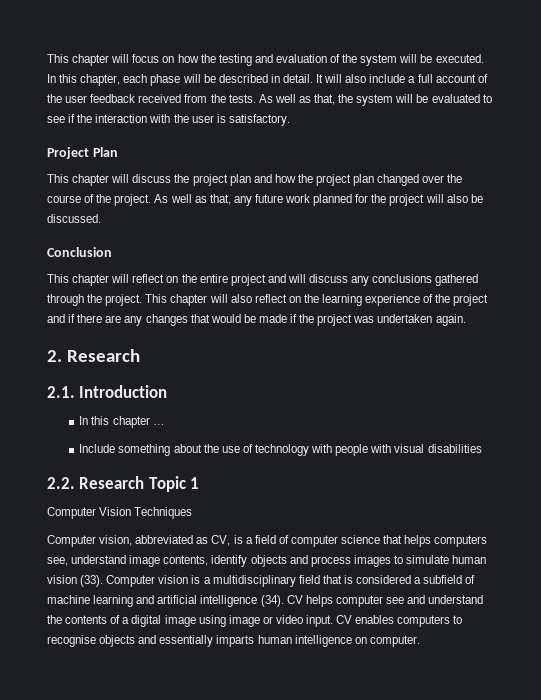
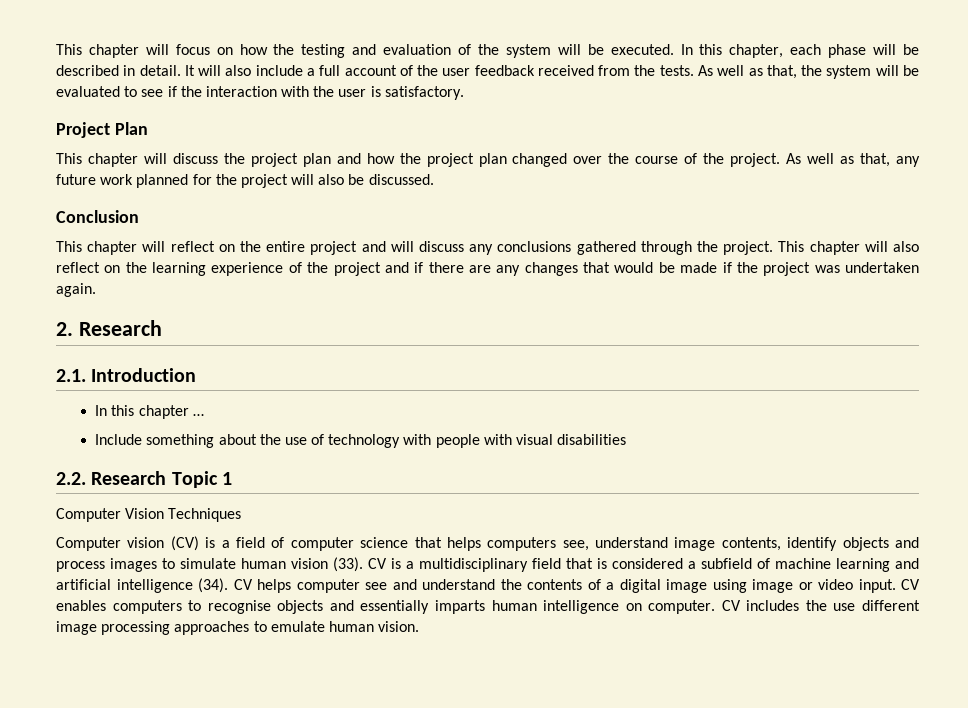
- Computer vision, abbreviated as CV, is a field of computer science that helps computers see, understand image contents, identify objects and process images to simulate human vision (33).
+ Computer vision (CV) is a field of computer science that helps computers see, understand image contents, identify objects and process images to simulate human vision (33).
- Computer vision is a multidisciplinary field that is considered a subfield of machine learning and artificial intelligence (34).
+ CV is a multidisciplinary field that is considered a subfield of machine learning and artificial intelligence (34).
+ CV includes the use different image processing approaches to emulate human vision.

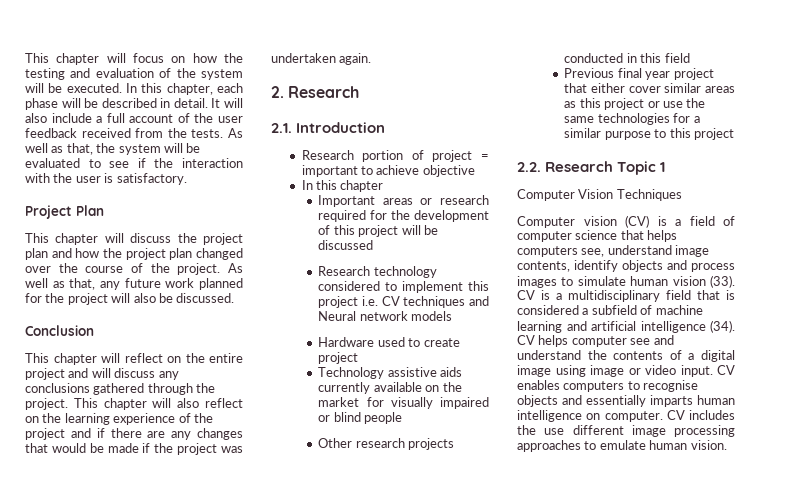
- In this chapter …
- Include something about the use of technology with people with visual disabilities
+ Research portion of project = important to achieve objective
+ In this chapter
+ Important areas or research required for the development of this project will be discussed
+ Research technology considered to implement this project i.e. CV techniques and Neural network models
+ Hardware used to create project
+ Technology assistive aids currently available on the market for visually impaired or blind people
+ Other research projects conducted in this field
+ Previous final year project that either cover similar areas as this project or use the same technologies for a similar purpose to this project

